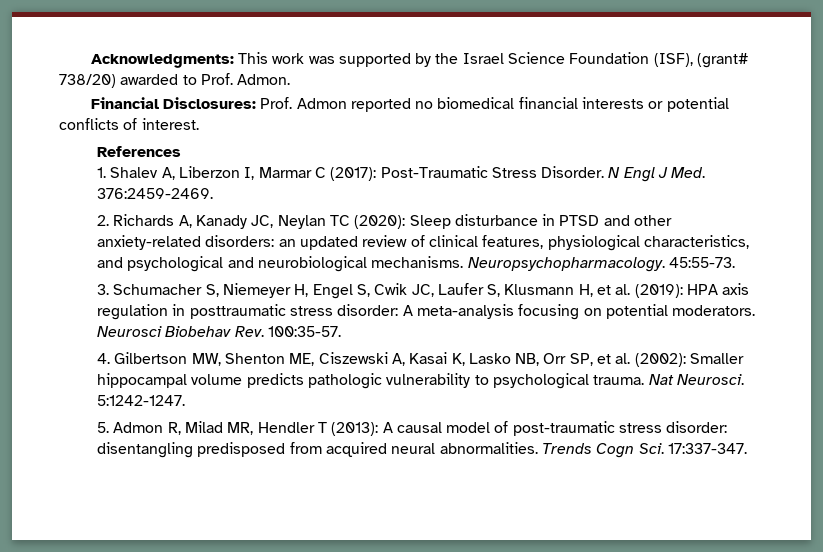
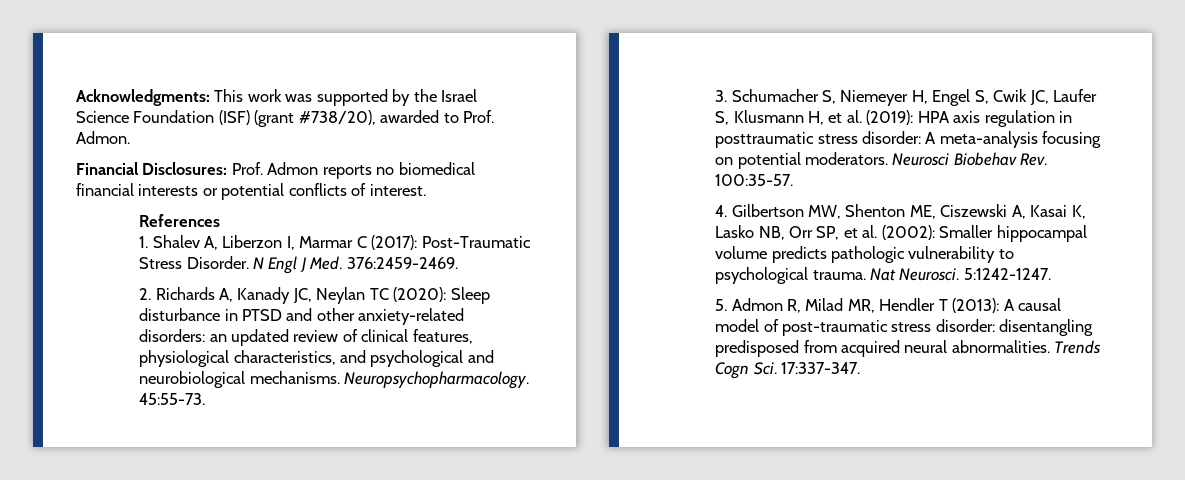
- Acknowledgments: This work was supported by the Israel Science Foundation (ISF), (grant# 738/20) awarded to Prof. Admon.
+ Acknowledgments: This work was supported by the Israel Science Foundation (ISF) (grant #738/20), awarded to Prof. Admon.
- Financial Disclosures: Prof. Admon reported no biomedical financial interests or potential conflicts of interest.
+ Financial Disclosures: Prof. Admon reports no biomedical financial interests or potential conflicts of interest.

